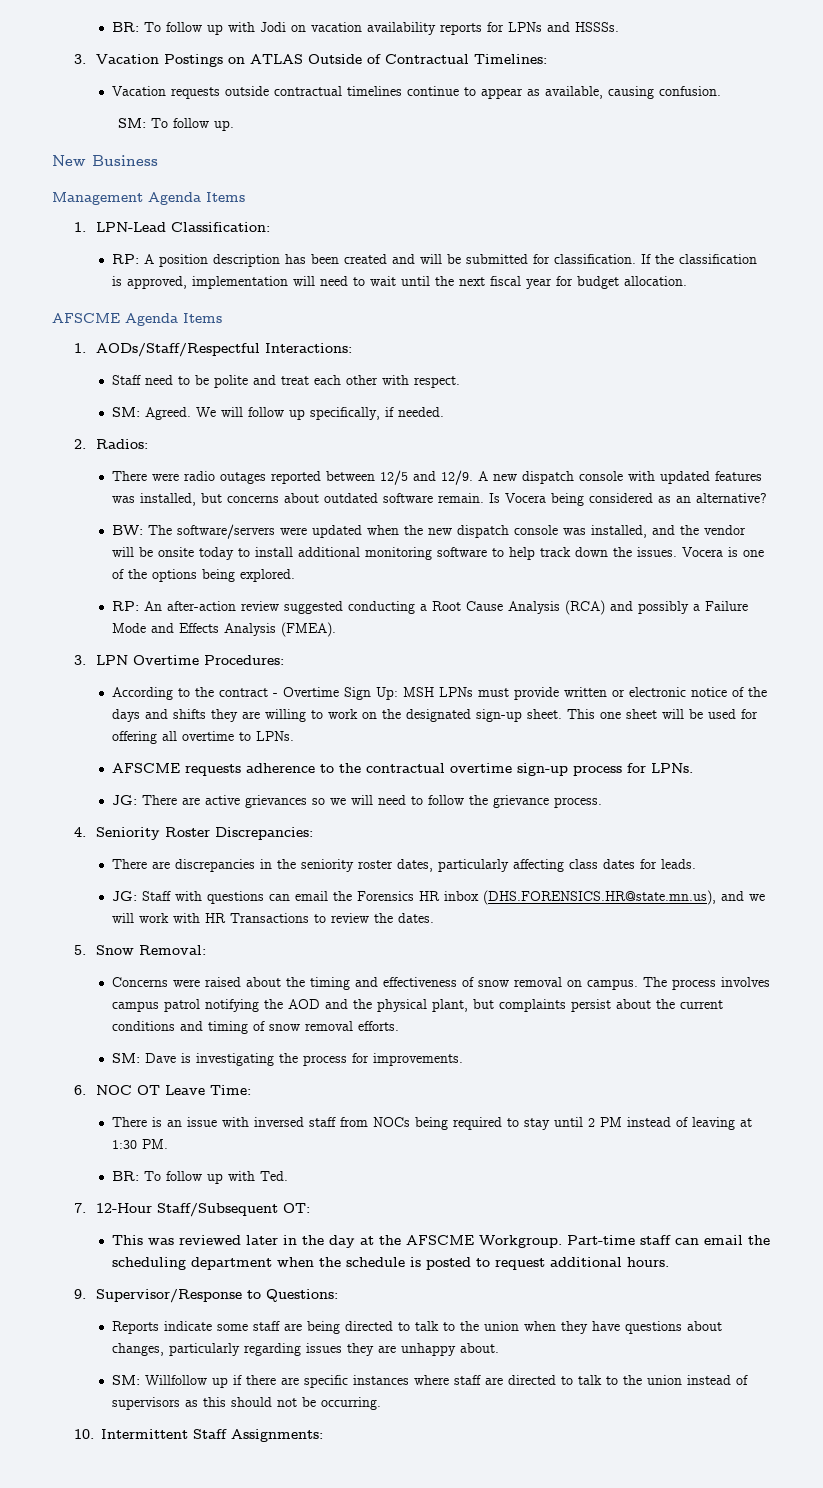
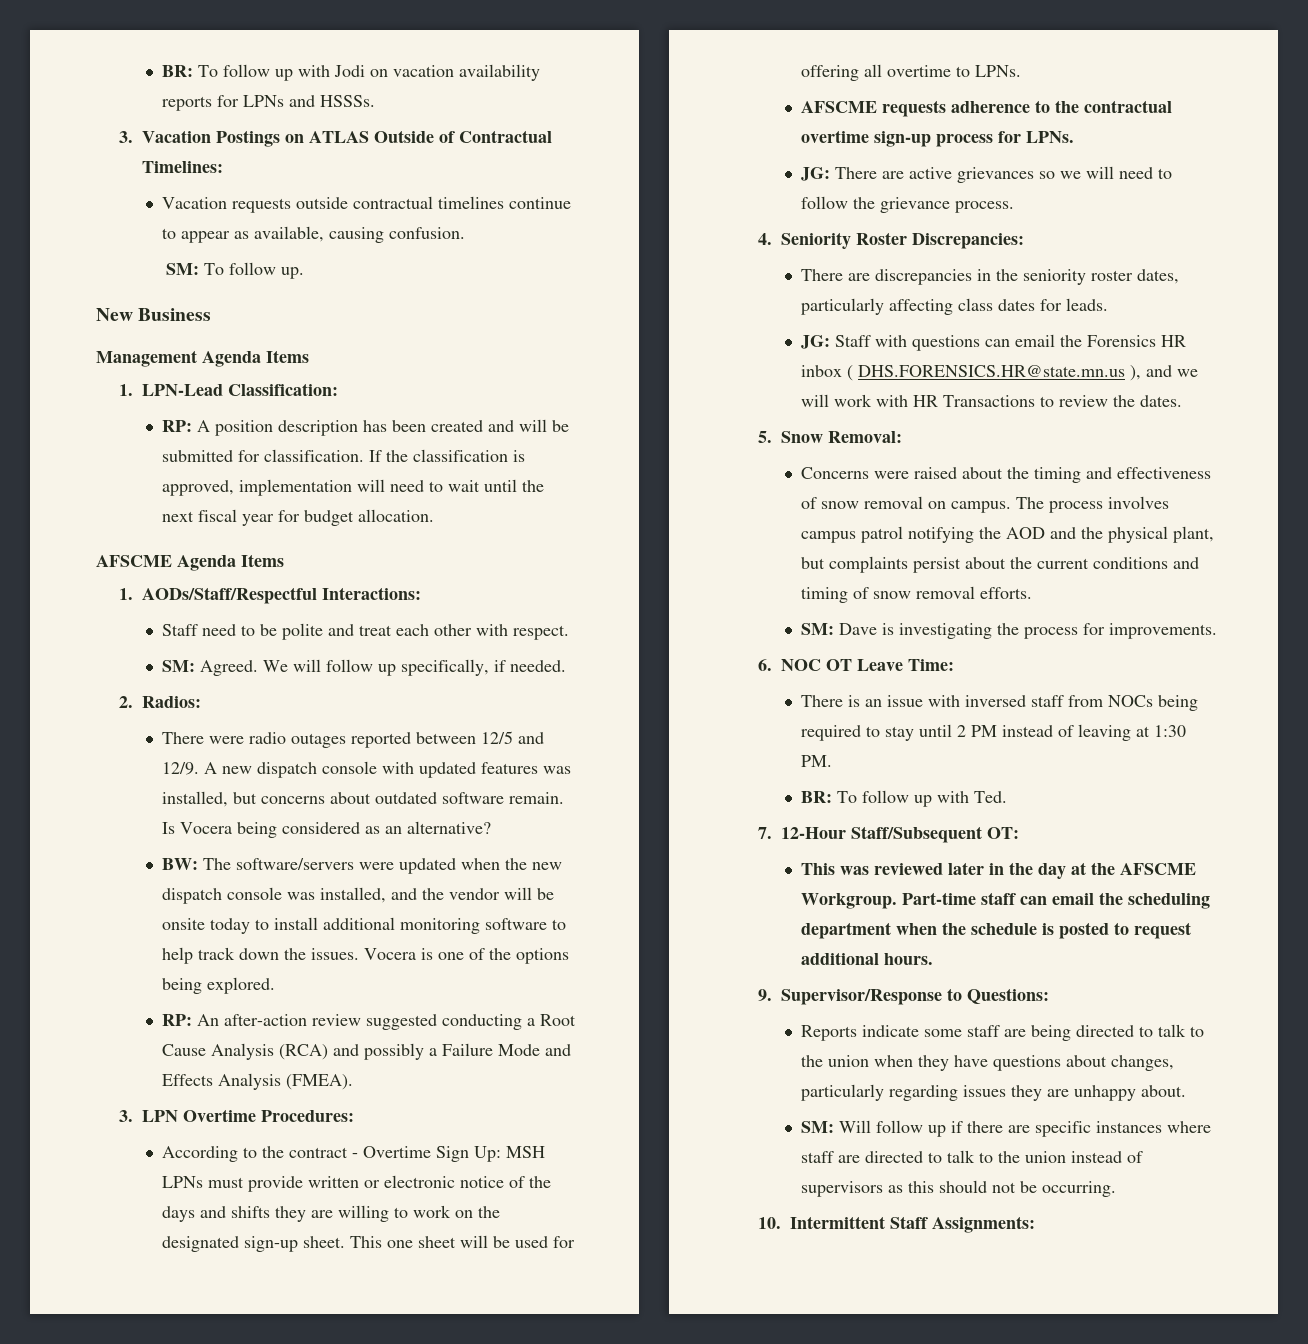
- JG: Staff with questions can email the Forensics HR inbox (DHS.FORENSICS.HR@state.mn.us), and we will work with HR Transactions to review the dates.
+ JG: Staff with questions can email the Forensics HR inbox ( DHS.FORENSICS.HR@state.mn.us ), and we will work with HR Transactions to review the dates.
- SM: Willfollow up if there are specific instances where staff are directed to talk to the union instead of supervisors as this should not be occurring.
+ SM: Will follow up if there are specific instances where staff are directed to talk to the union instead of supervisors as this should not be occurring.

